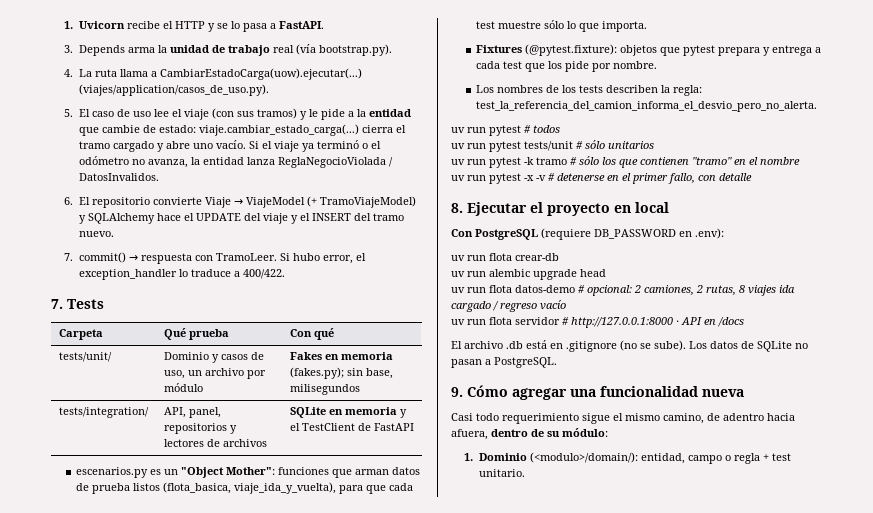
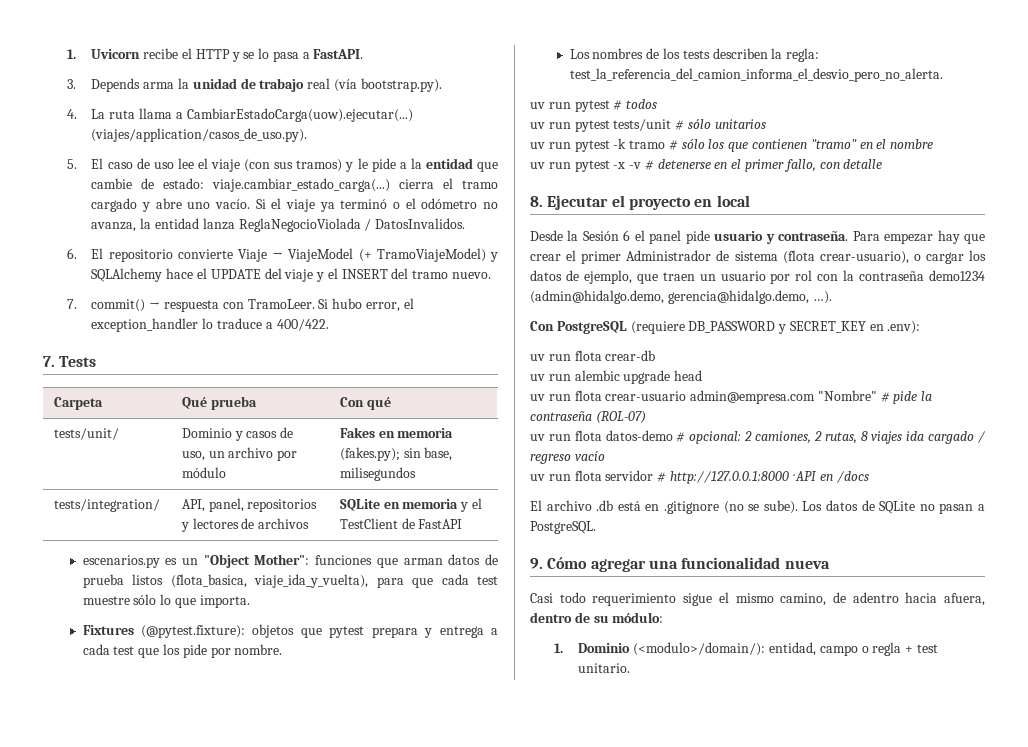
+ Desde la Sesión 6 el panel pide usuario y contraseña. Para empezar hay que crear el primer Administrador de sistema (flota crear-usuario), o cargar los datos de ejemplo, que traen un usuario por rol con la contraseña demo1234 (admin@hidalgo.demo, gerencia@hidalgo.demo, …).
- Con PostgreSQL (requiere DB_PASSWORD en .env):
+ Con PostgreSQL (requiere DB_PASSWORD y SECRET_KEY en .env):
+ uv run flota crear-usuario admin@empresa.com "Nombre" # pide la contraseña (ROL-07)

